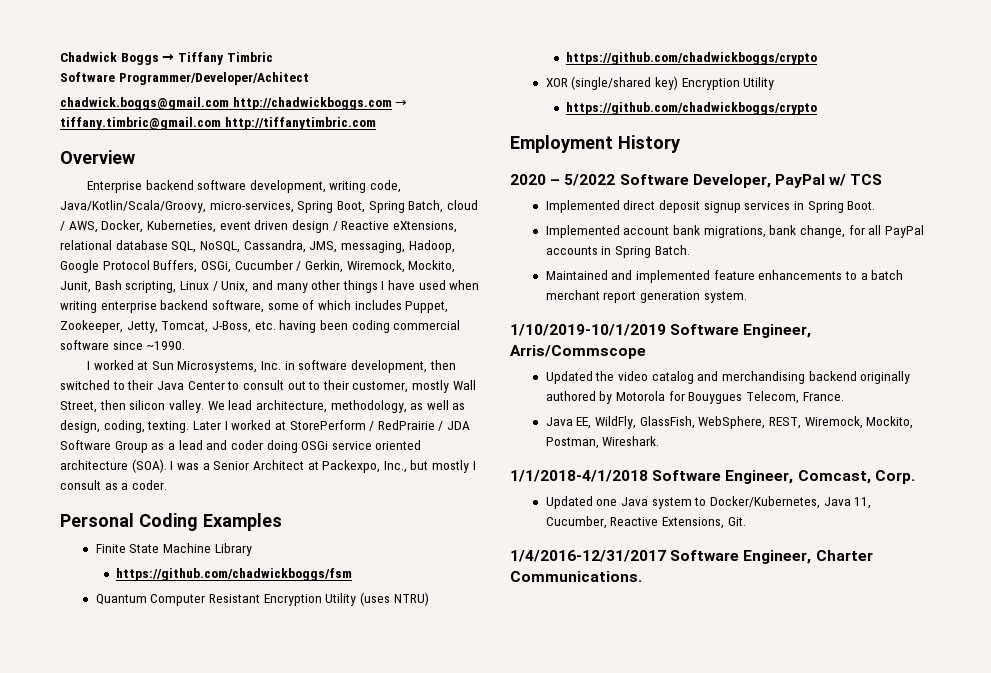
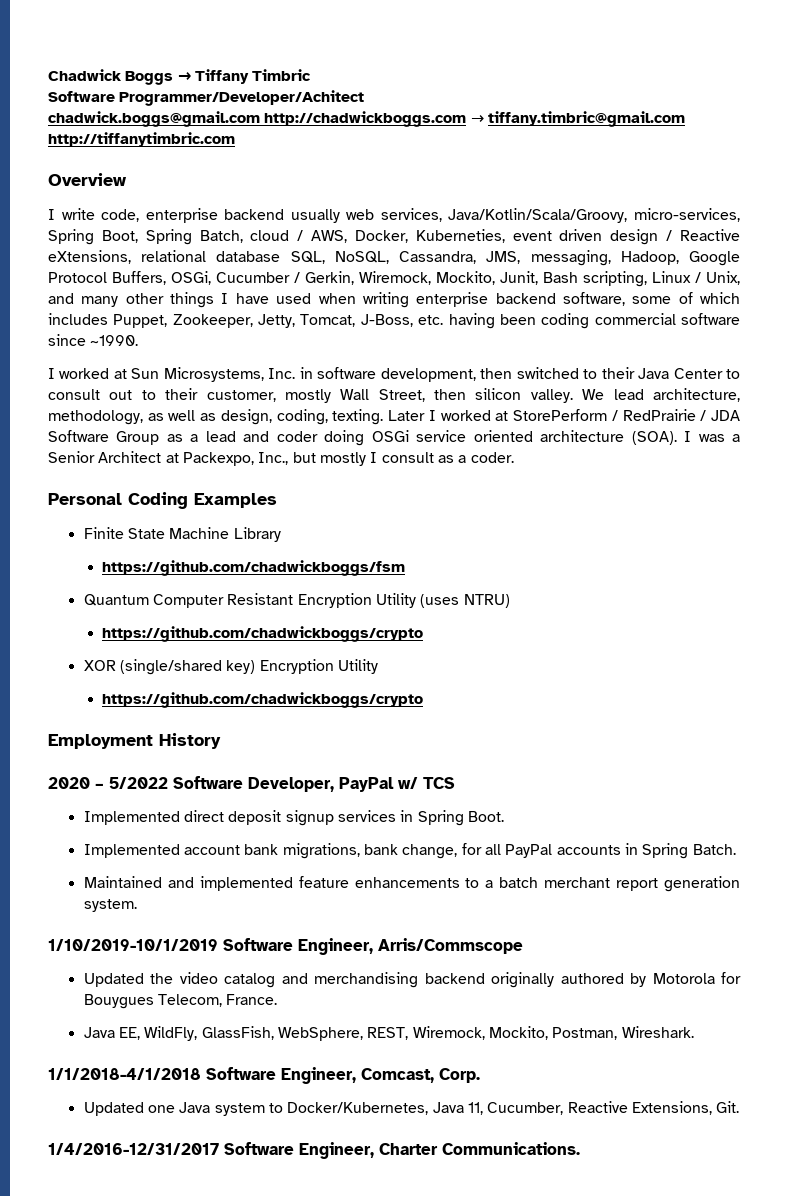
- Enterprise backend software development, writing code, Java/Kotlin/Scala/Groovy, micro-services, Spring Boot, Spring Batch, cloud / AWS, Docker, Kuberneties, event driven design / Reactive eXtensions, relational database SQL, NoSQL, Cassandra, JMS, messaging, Hadoop, Google Protocol Buffers, OSGi, Cucumber / Gerkin, Wiremock, Mockito, Junit, Bash scripting, Linux / Unix, and many other things I have used when writing enterprise backend software, some of which includes Puppet, Zookeeper, Jetty, Tomcat, J-Boss, etc. having been coding commercial software since ~1990.
+ I write code, enterprise backend usually web services, Java/Kotlin/Scala/Groovy, micro-services, Spring Boot, Spring Batch, cloud / AWS, Docker, Kuberneties, event driven design / Reactive eXtensions, relational database SQL, NoSQL, Cassandra, JMS, messaging, Hadoop, Google Protocol Buffers, OSGi, Cucumber / Gerkin, Wiremock, Mockito, Junit, Bash scripting, Linux / Unix, and many other things I have used when writing enterprise backend software, some of which includes Puppet, Zookeeper, Jetty, Tomcat, J-Boss, etc. having been coding commercial software since ~1990.

